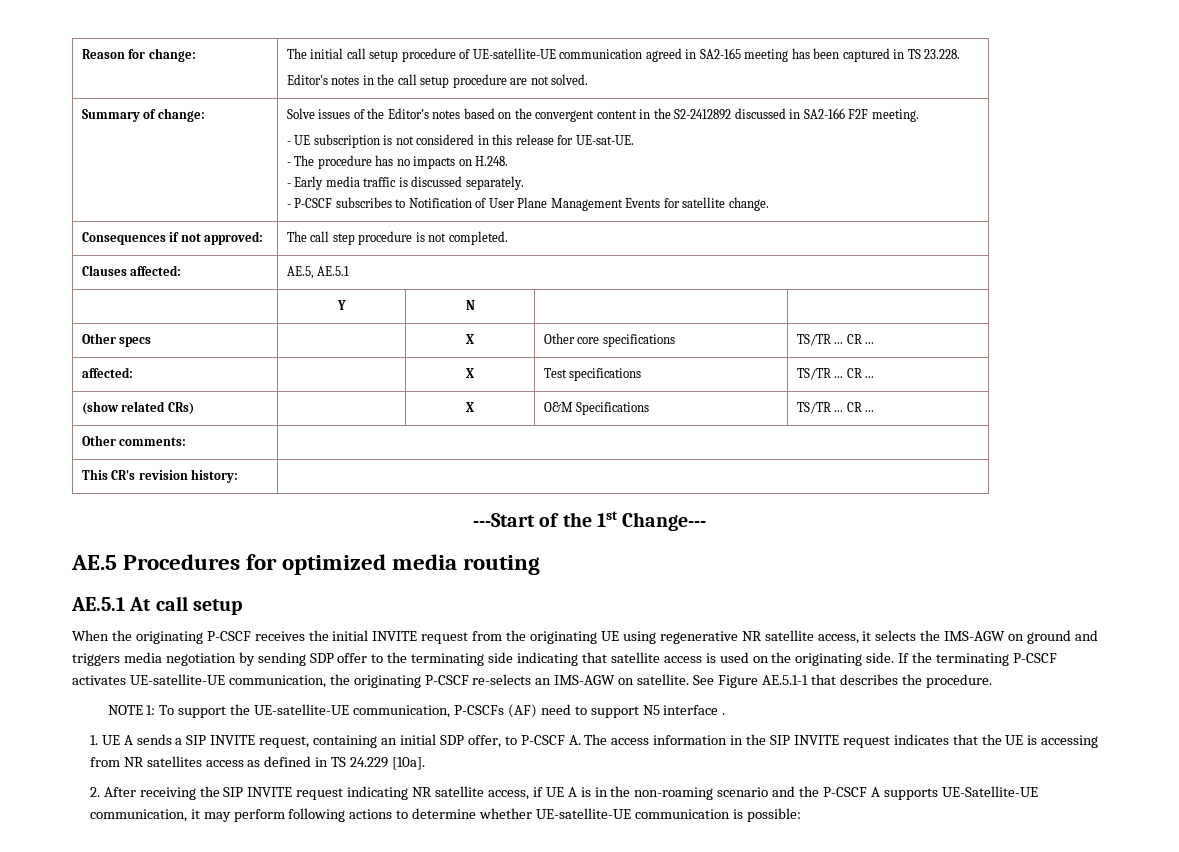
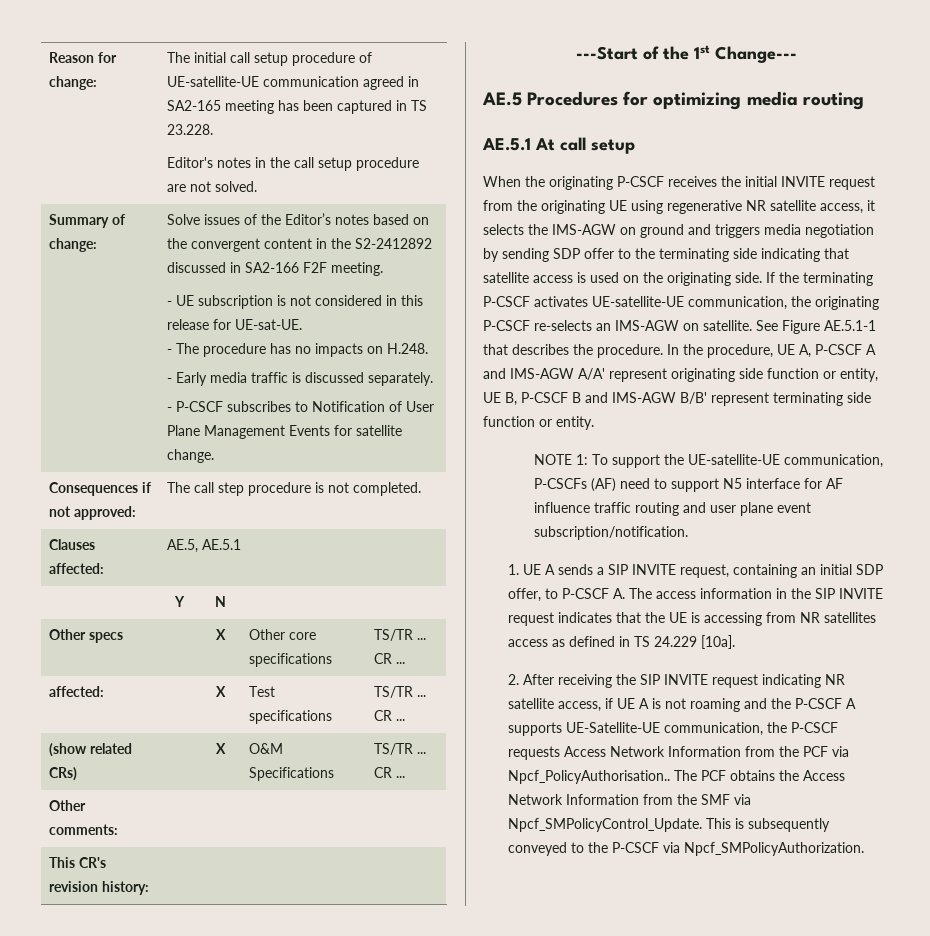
- AE.5 Procedures for optimized media routing
+ AE.5 Procedures for optimizing media routing
+ In the procedure, UE A, P-CSCF A and IMS-AGW A/A' represent originating side function or entity, UE B, P-CSCF B and IMS-AGW B/B' represent terminating side function or entity.
- NOTE 1: To support the UE-satellite-UE communication, P-CSCFs (AF) need to support N5 interface .
+ NOTE 1: To support the UE-satellite-UE communication, P-CSCFs (AF) need to support N5 interface for AF influence traffic routing and user plane event subscription/notification.
- 2. After receiving the SIP INVITE request indicating NR satellite access, if UE A is in the non-roaming scenario and the P-CSCF A supports UE-Satellite-UE communication, it may perform following actions to determine whether UE-satellite-UE communication is possible:
+ 2. After receiving the SIP INVITE request indicating NR satellite access, if UE A is not roaming and the P-CSCF A supports UE-Satellite-UE communication, the P-CSCF requests Access Network Information from the PCF via Npcf_PolicyAuthorisation.. The PCF obtains the Access Network Information from the SMF via Npcf_SMPolicyControl_Update. This is subsequently conveyed to the P-CSCF via Npcf_SMPolicyAuthorization.

